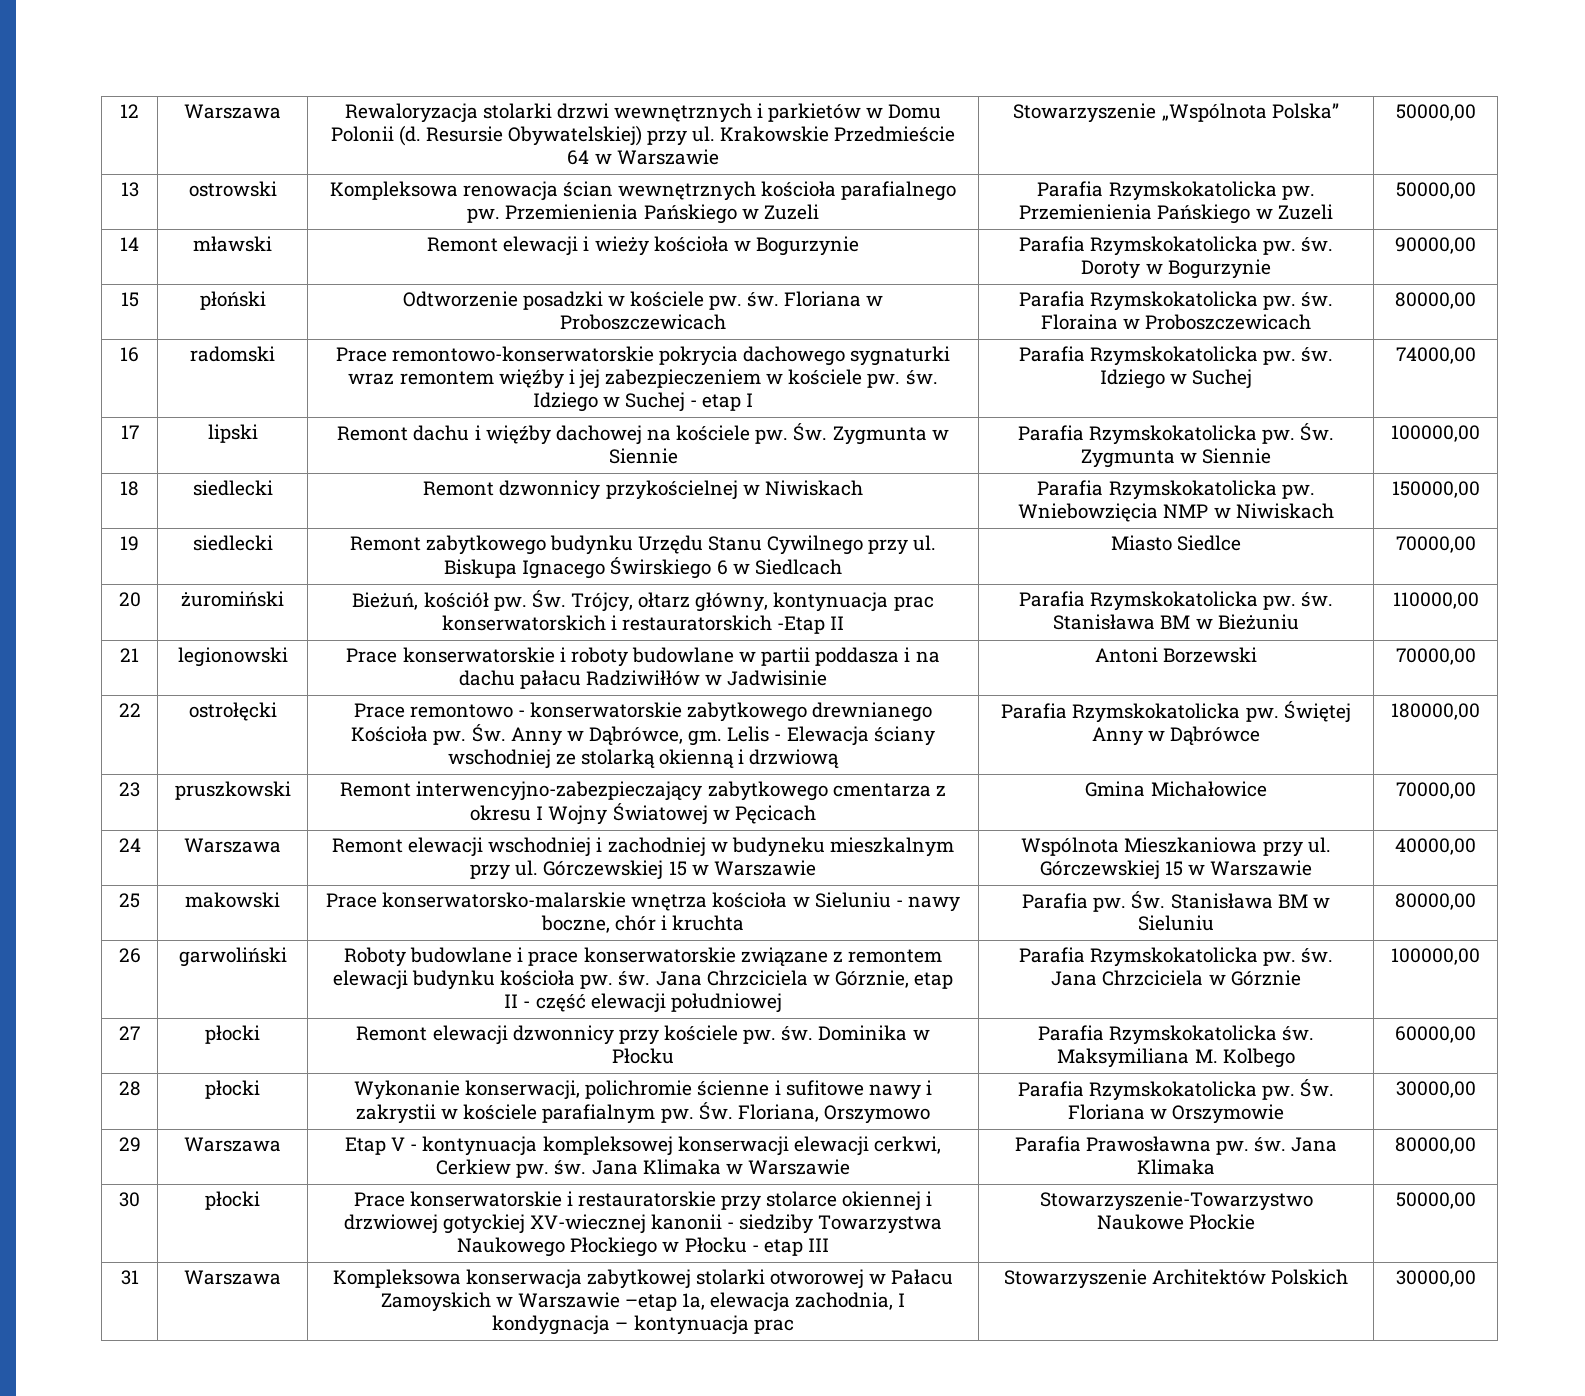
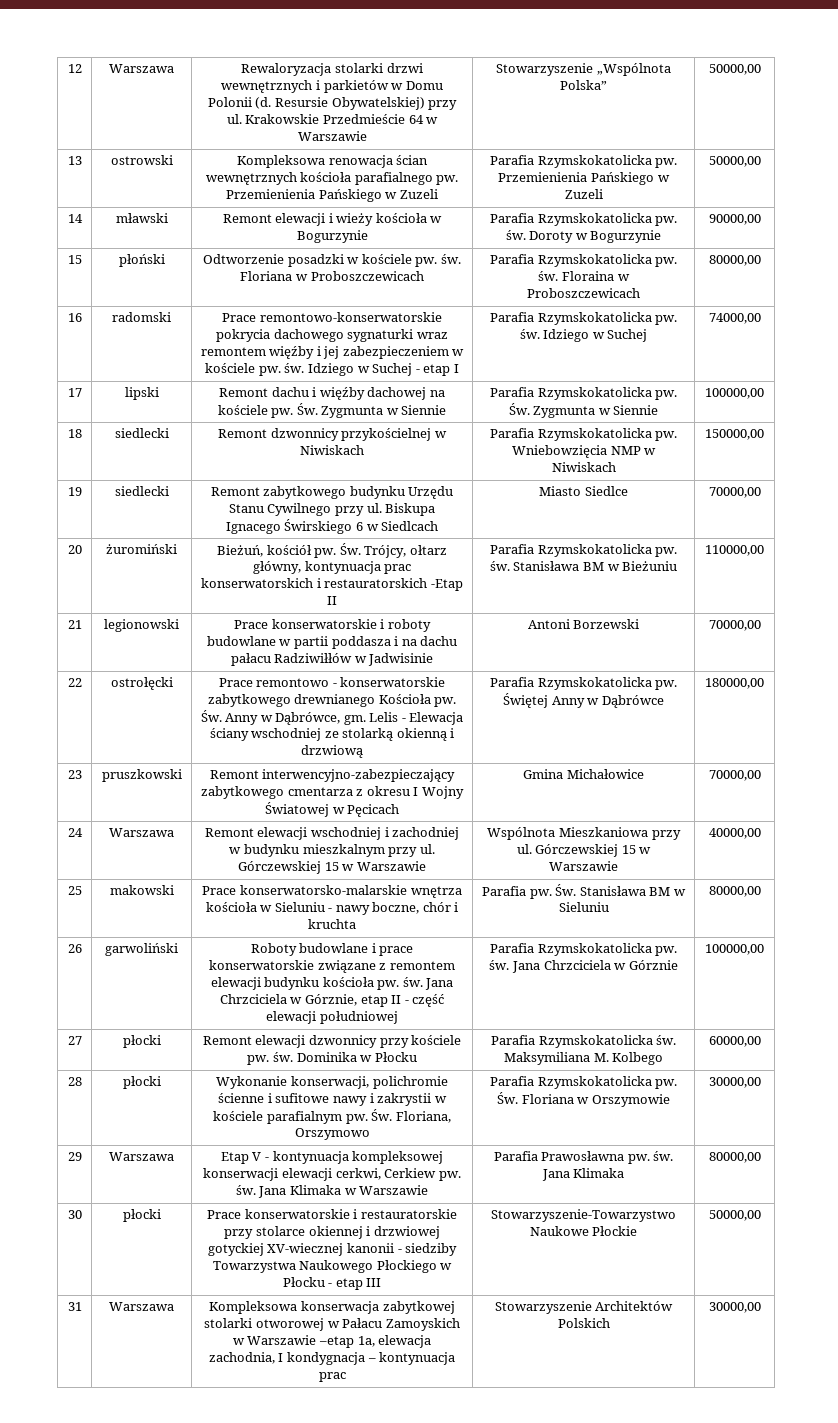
- 24 | Warszawa | Remont elewacji wschodniej i zachodniej w budyneku mieszkalnym przy ul. Górczewskiej 15 w Warszawie | Wspólnota Mieszkaniowa przy ul. Górczewskiej 15 w Warszawie | 40000,00
+ 24 | Warszawa | Remont elewacji wschodniej i zachodniej w budynku mieszkalnym przy ul. Górczewskiej 15 w Warszawie | Wspólnota Mieszkaniowa przy ul. Górczewskiej 15 w Warszawie | 40000,00

